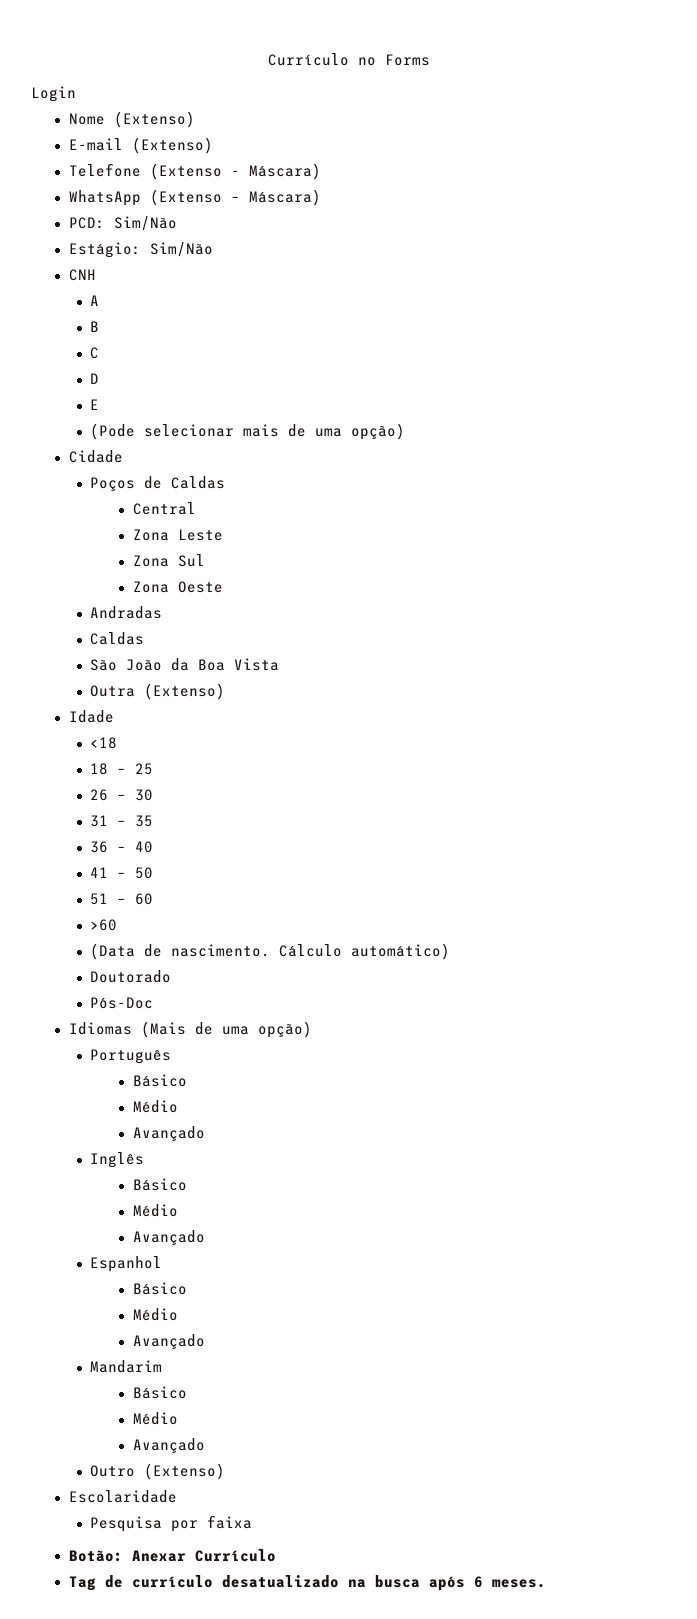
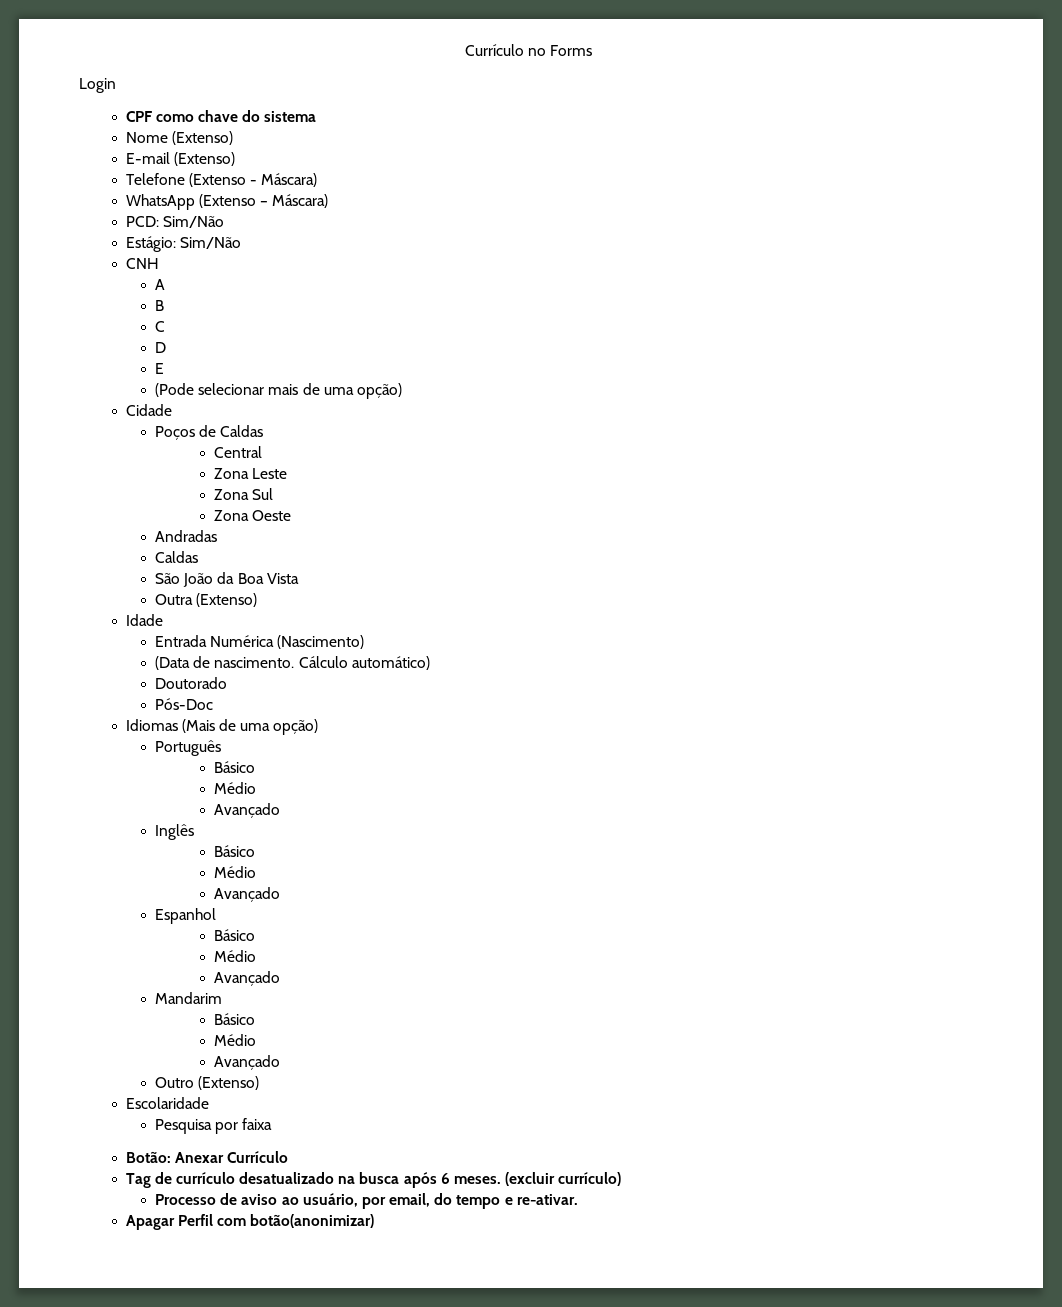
+ CPF como chave do sistema
- <18
- 18 – 25
- 26 – 30
- 31 – 35
- 36 – 40
- 41 – 50
- 51 – 60
- >60
+ Entrada Numérica (Nascimento)
+ (excluir currículo)
+ Processo de aviso ao usuário, por email, do tempo e re-ativar.
+ Apagar Perfil com botão(anonimizar)

